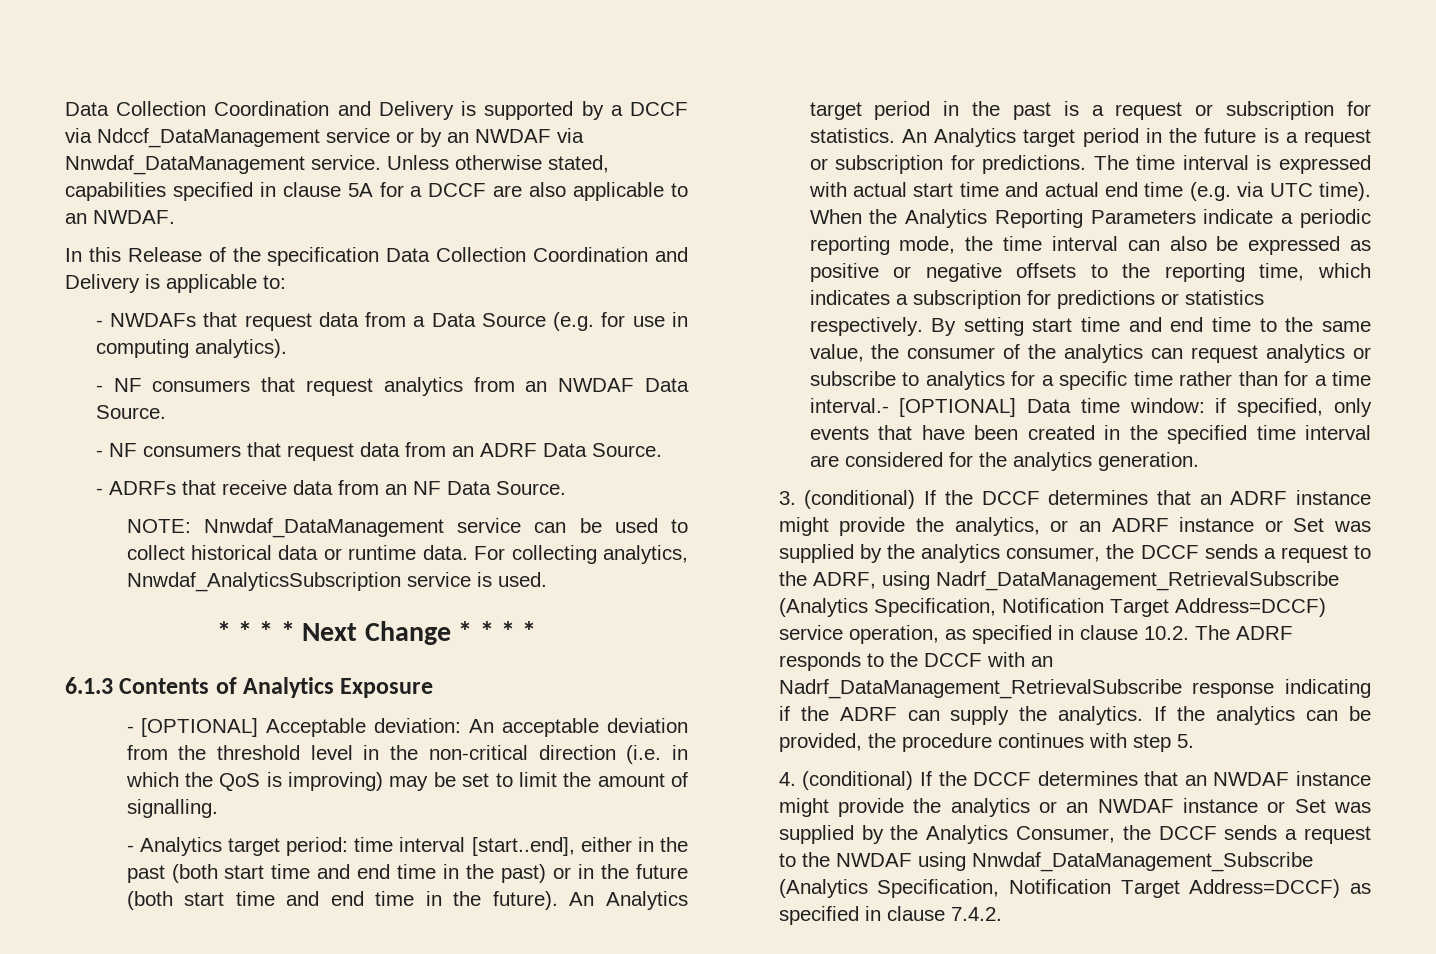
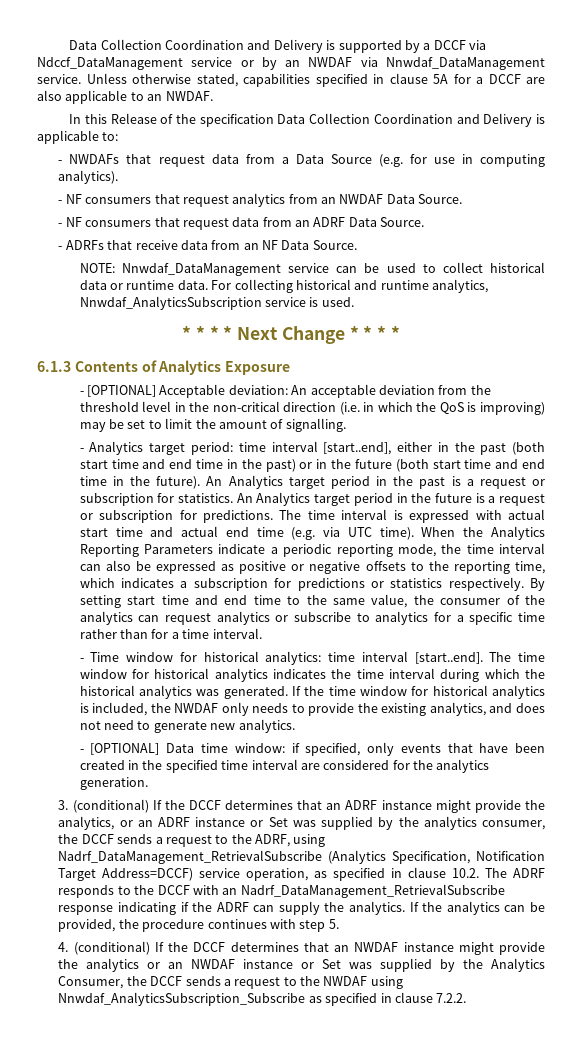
- For collecting analytics, Nnwdaf_AnalyticsSubscription service is used.
+ For collecting historical and runtime analytics, Nnwdaf_AnalyticsSubscription service is used.
- By setting start time and end time to the same value, the consumer of the analytics can request analytics or subscribe to analytics for a specific time rather than for a time interval.- [OPTIONAL] Data time window: if specified, only events that have been created in the specified time interval are considered for the analytics generation.
+ By setting start time and end time to the same value, the consumer of the analytics can request analytics or subscribe to analytics for a specific time rather than for a time interval.
+ - Time window for historical analytics: time interval [start..end]. The time window for historical analytics indicates the time interval during which the historical analytics was generated. If the time window for historical analytics is included, the NWDAF only needs to provide the existing analytics, and does not need to generate new analytics.
+ - [OPTIONAL] Data time window: if specified, only events that have been created in the specified time interval are considered for the analytics generation.
- 4. (conditional) If the DCCF determines that an NWDAF instance might provide the analytics or an NWDAF instance or Set was supplied by the Analytics Consumer, the DCCF sends a request to the NWDAF using Nnwdaf_DataManagement_Subscribe (Analytics Specification, Notification Target Address=DCCF) as specified in clause 7.4.2.
+ 4. (conditional) If the DCCF determines that an NWDAF instance might provide the analytics or an NWDAF instance or Set was supplied by the Analytics Consumer, the DCCF sends a request to the NWDAF using Nnwdaf_AnalyticsSubscription_Subscribe as specified in clause 7.2.2.

